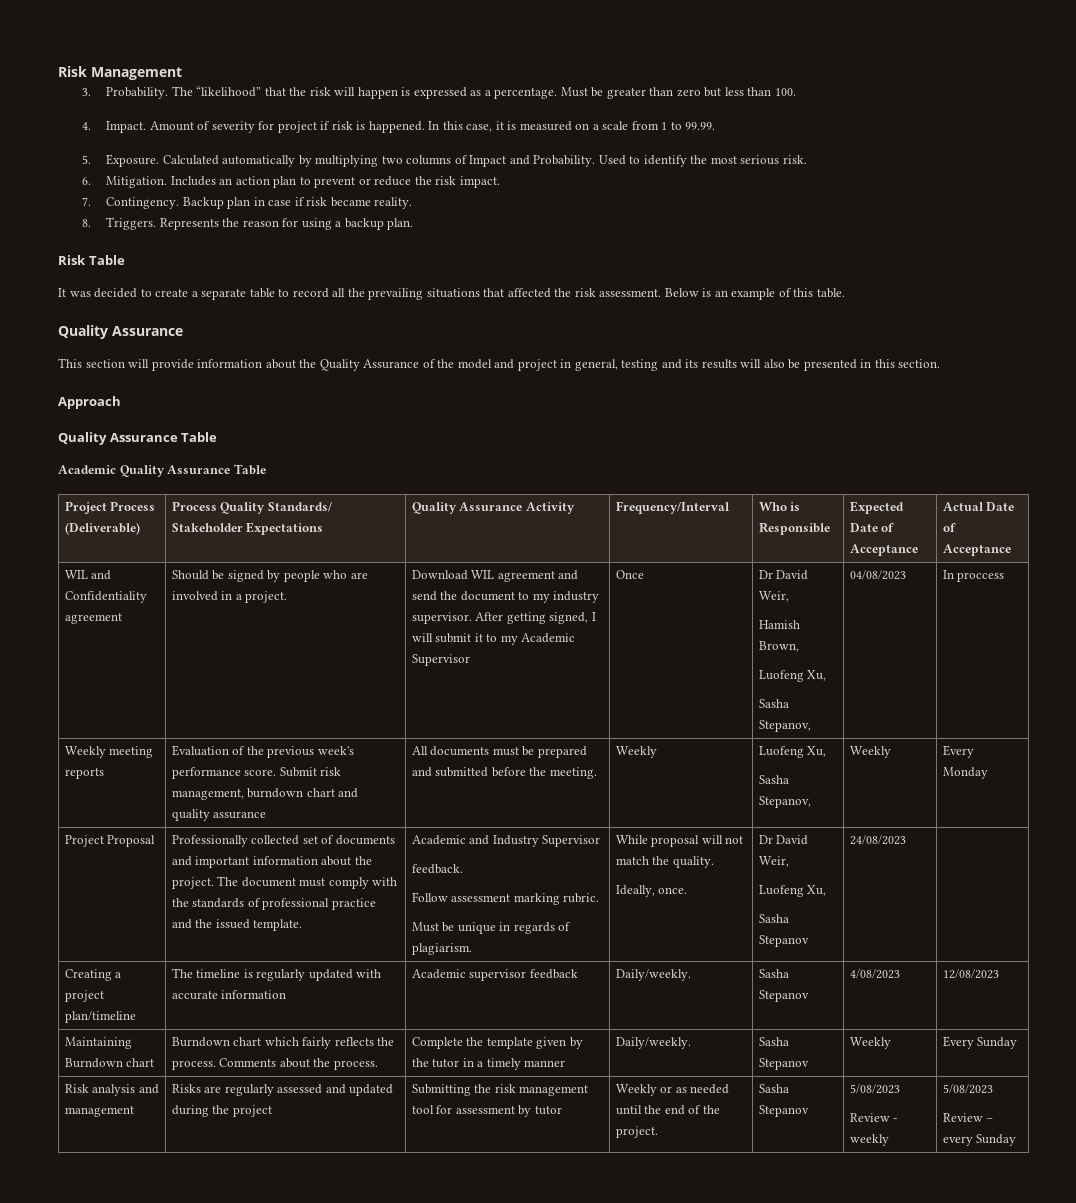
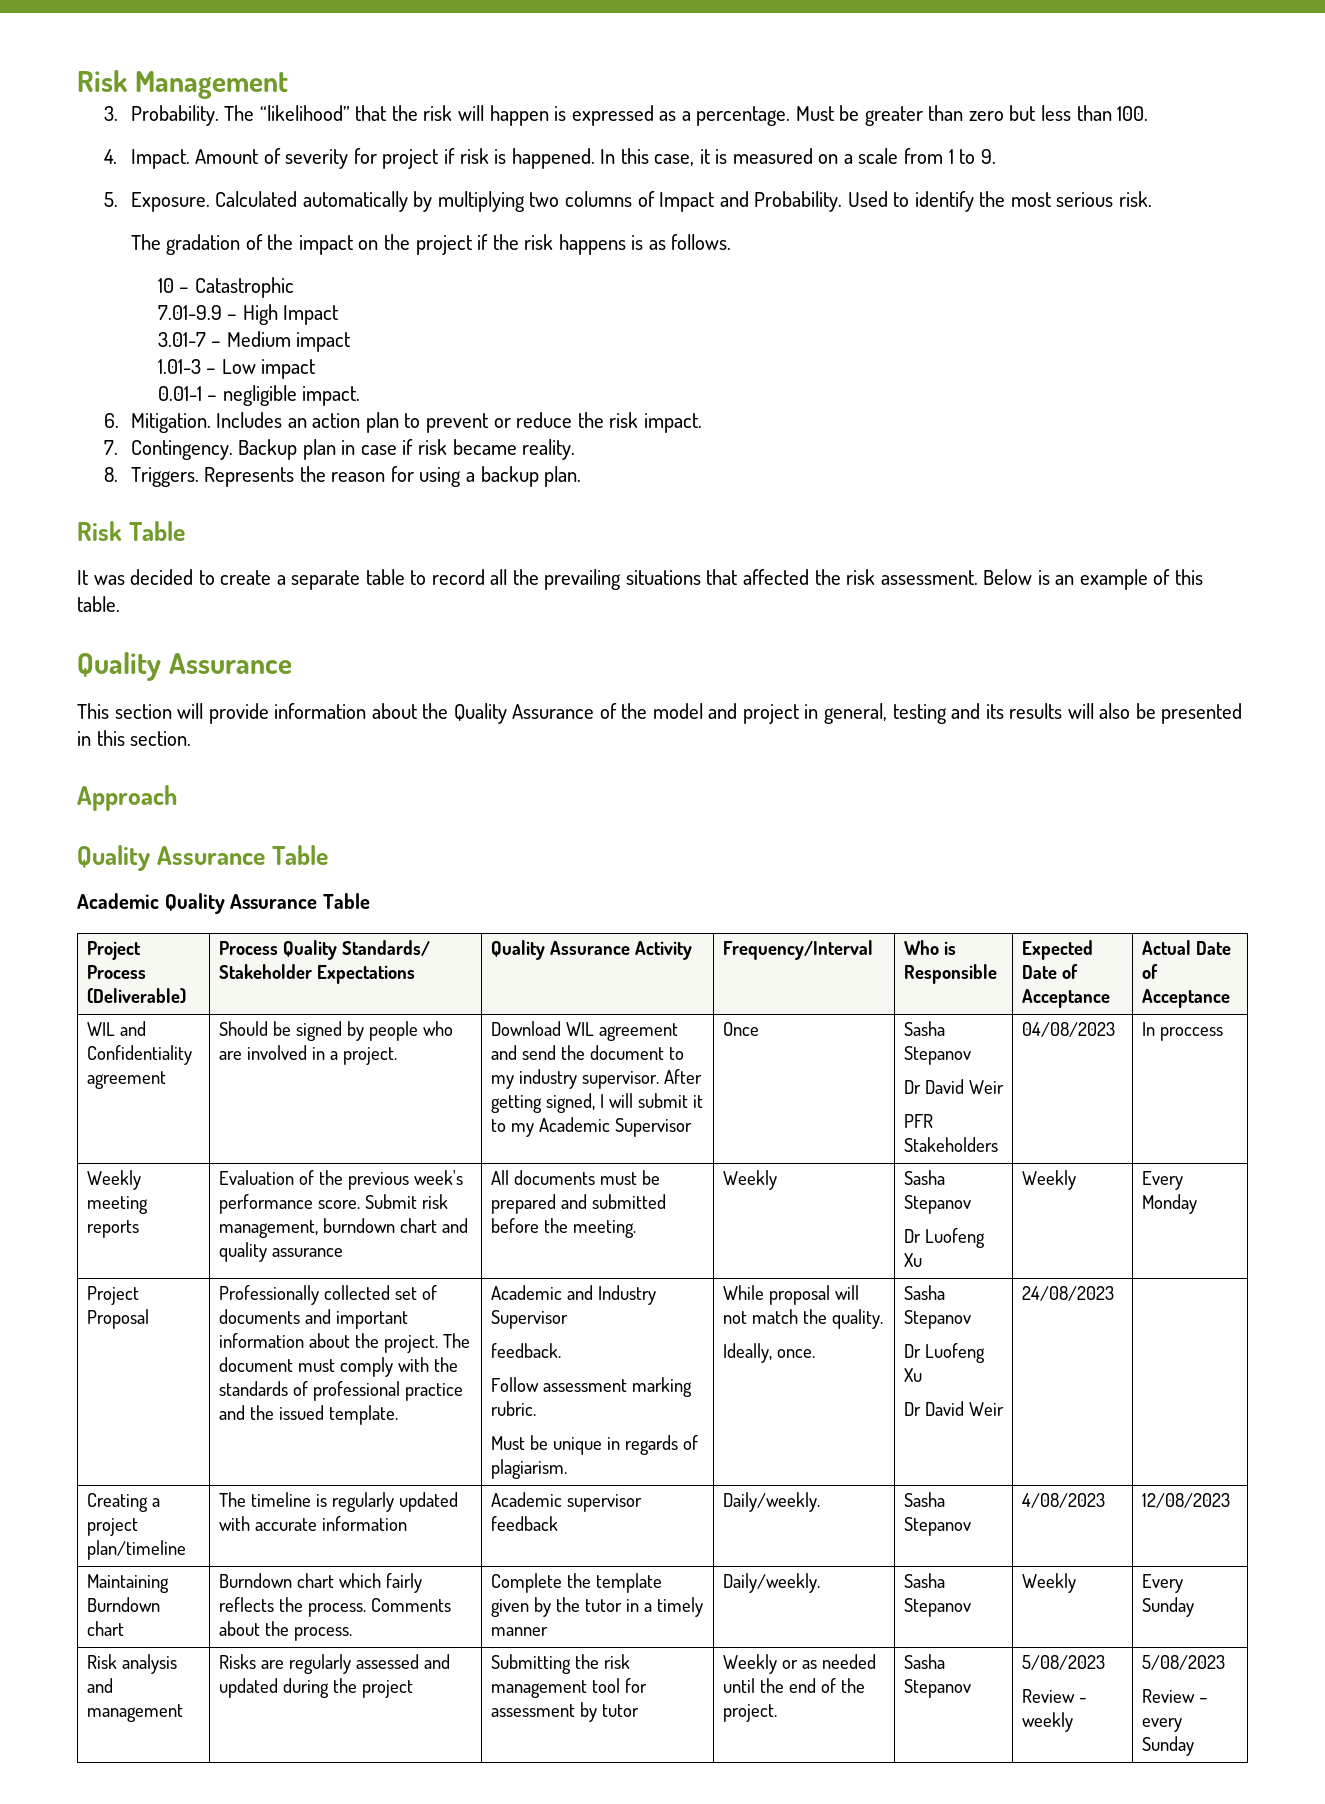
- In this case, it is measured on a scale from 1 to 99.99.
+ In this case, it is measured on a scale from 1 to 9.
+ The gradation of the impact on the project if the risk happens is as follows.
+ 10 – Catastrophic
+ 7.01-9.9 – High Impact
+ 3.01-7 – Medium impact
+ 1.01-3 – Low impact
+ 0.01-1 – negligible impact.
- Once | Dr David Weir,
- Hamish Brown,
- Luofeng Xu,
- Sasha Stepanov,
+ Once | Sasha Stepanov
+ Dr David Weir
+ PFR Stakeholders
- Weekly meeting reports | Evaluation of the previous week's performance score. Submit risk management, burndown chart and quality assurance | All documents must be prepared and submitted before the meeting. | Weekly | Luofeng Xu,
- Sasha Stepanov, | Weekly | Every Monday
+ Weekly meeting reports | Evaluation of the previous week's performance score. Submit risk management, burndown chart and quality assurance | All documents must be prepared and submitted before the meeting. | Weekly | Sasha Stepanov
+ Dr Luofeng Xu | Weekly | Every Monday
- Ideally, once. | Dr David Weir,
- Luofeng Xu,
- Sasha Stepanov
+ Ideally, once. | Sasha Stepanov
+ Dr Luofeng Xu
+ Dr David Weir

